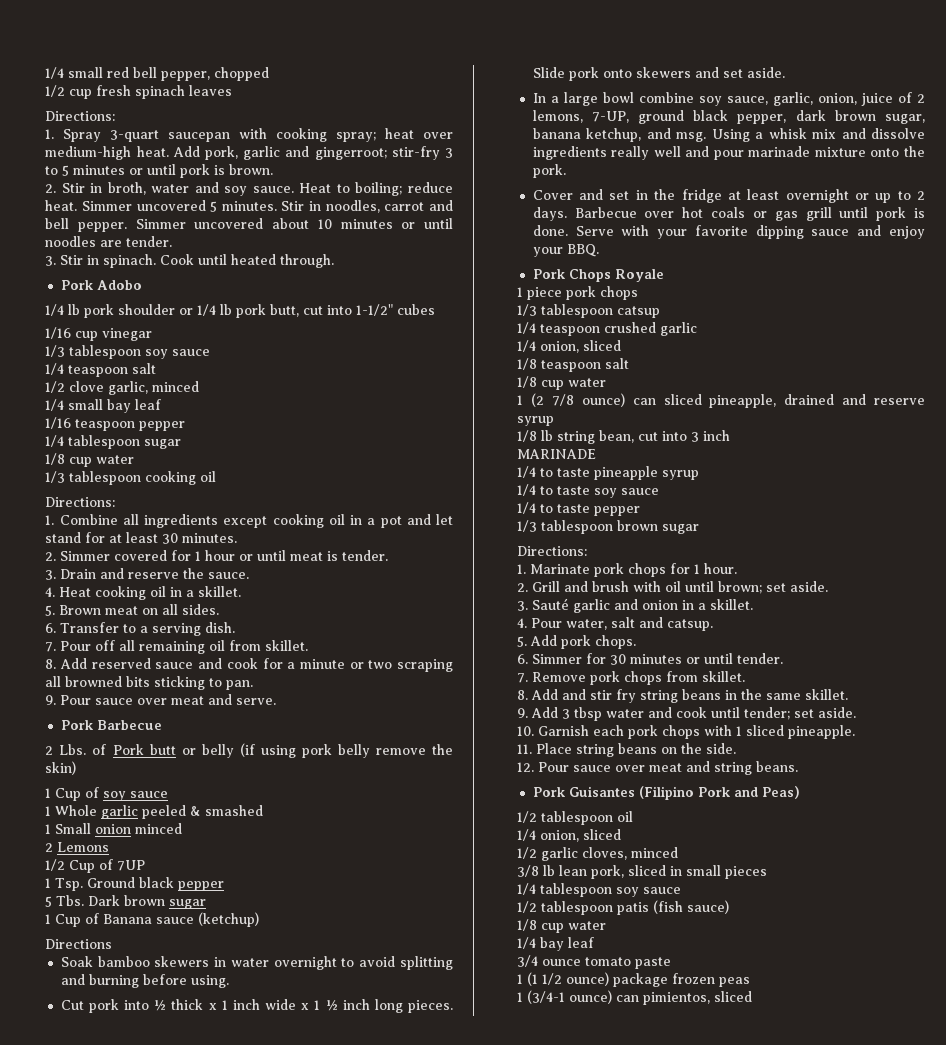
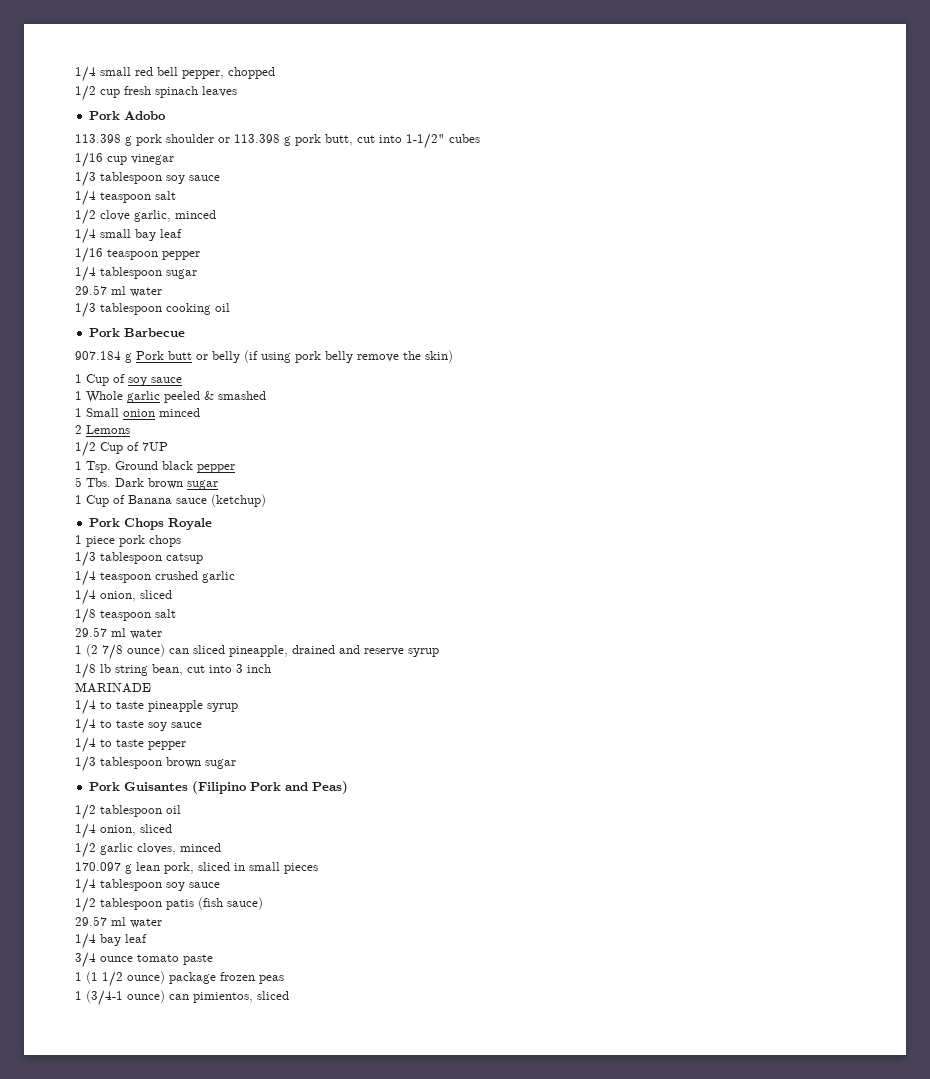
  1/2 cup fresh spinach leaves
- Directions:
- 1. Spray 3-quart saucepan with cooking spray; heat over medium-high heat. Add pork, garlic and gingerroot; stir-fry 3 to 5 minutes or until pork is brown.
- 2. Stir in broth, water and soy sauce. Heat to boiling; reduce heat. Simmer uncovered 5 minutes. Stir in noodles, carrot and bell pepper. Simmer uncovered about 10 minutes or until noodles are tender.
- 3. Stir in spinach. Cook until heated through.
- 1/4 lb pork shoulder or 1/4 lb pork butt, cut into 1-1/2" cubes
+ 113.398 g pork shoulder or 113.398 g pork butt, cut into 1-1/2" cubes
  1/4 tablespoon sugar
- 1/8 cup water
+ 29.57 ml water
  1/3 tablespoon cooking oil
- Directions:
- 1. Combine all ingredients except cooking oil in a pot and let stand for at least 30 minutes.
- 2. Simmer covered for 1 hour or until meat is tender.
- 3. Drain and reserve the sauce.
- 4. Heat cooking oil in a skillet.
- 5. Brown meat on all sides.
- 6. Transfer to a serving dish.
- 7. Pour off all remaining oil from skillet.
- 8. Add reserved sauce and cook for a minute or two scraping all browned bits sticking to pan.
- 9. Pour sauce over meat and serve.
- 2 Lbs. of Pork butt or belly (if using pork belly remove the skin)
+ 907.184 g Pork butt or belly (if using pork belly remove the skin)
- Directions
- Soak bamboo skewers in water overnight to avoid splitting and burning before using.
- Cut pork into ½ thick x 1 inch wide x 1 ½ inch long pieces. Slide pork onto skewers and set aside.
- In a large bowl combine soy sauce, garlic, onion, juice of 2 lemons, 7-UP, ground black pepper, dark brown sugar, banana ketchup, and msg. Using a whisk mix and dissolve ingredients really well and pour marinade mixture onto the pork.
- Cover and set in the fridge at least overnight or up to 2 days. Barbecue over hot coals or gas grill until pork is done. Serve with your favorite dipping sauce and enjoy your BBQ.
  1/8 teaspoon salt
- 1/8 cup water
+ 29.57 ml water
  1/3 tablespoon brown sugar
- Directions:
- 1. Marinate pork chops for 1 hour.
- 2. Grill and brush with oil until brown; set aside.
- 3. Sauté garlic and onion in a skillet.
- 4. Pour water, salt and catsup.
- 5. Add pork chops.
- 6. Simmer for 30 minutes or until tender.
- 7. Remove pork chops from skillet.
- 8. Add and stir fry string beans in the same skillet.
- 9. Add 3 tbsp water and cook until tender; set aside.
- 10. Garnish each pork chops with 1 sliced pineapple.
- 11. Place string beans on the side.
- 12. Pour sauce over meat and string beans.
- 3/8 lb lean pork, sliced in small pieces
+ 170.097 g lean pork, sliced in small pieces
  1/2 tablespoon patis (fish sauce)
- 1/8 cup water
+ 29.57 ml water

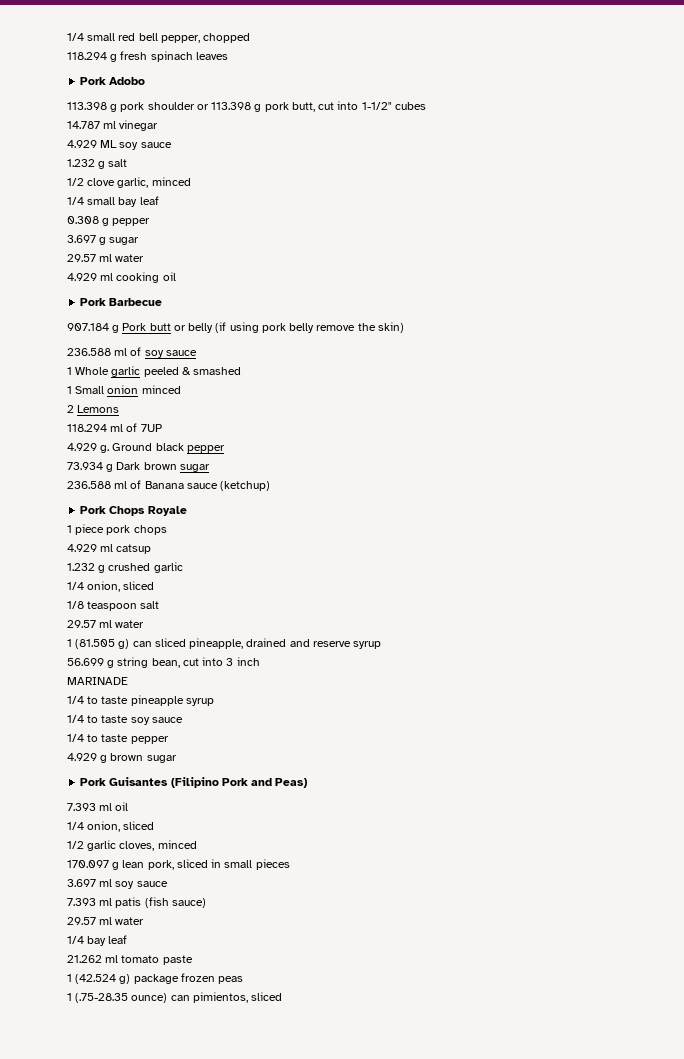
- 1/2 cup fresh spinach leaves
+ 118.294 g fresh spinach leaves
- 1/16 cup vinegar
+ 14.787 ml vinegar
- 1/3 tablespoon soy sauce
- 1/4 teaspoon salt
+ 4.929 ML soy sauce
+ 1.232 g salt
- 1/16 teaspoon pepper
- 1/4 tablespoon sugar
+ 0.308 g pepper
+ 3.697 g sugar
- 1/3 tablespoon cooking oil
+ 4.929 ml cooking oil
- 1 Cup of soy sauce
+ 236.588 ml of soy sauce
- 1/2 Cup of 7UP
+ 118.294 ml of 7UP
- 1 Tsp. Ground black pepper
+ 4.929 g. Ground black pepper
- 5 Tbs. Dark brown sugar
+ 73.934 g Dark brown sugar
- 1 Cup of Banana sauce (ketchup)
+ 236.588 ml of Banana sauce (ketchup)
- 1/3 tablespoon catsup
+ 4.929 ml catsup
- 1/4 teaspoon crushed garlic
+ 1.232 g crushed garlic
- 1 (2 7/8 ounce) can sliced pineapple, drained and reserve syrup
+ 1 (81.505 g) can sliced pineapple, drained and reserve syrup
- 1/8 lb string bean, cut into 3 inch
+ 56.699 g string bean, cut into 3 inch
- 1/3 tablespoon brown sugar
+ 4.929 g brown sugar
- 1/2 tablespoon oil
+ 7.393 ml oil
- 1/4 tablespoon soy sauce
- 1/2 tablespoon patis (fish sauce)
+ 3.697 ml soy sauce
+ 7.393 ml patis (fish sauce)
- 3/4 ounce tomato paste
+ 21.262 ml tomato paste
- 1 (1 1/2 ounce) package frozen peas
+ 1 (42.524 g) package frozen peas
- 1 (3/4-1 ounce) can pimientos, sliced
+ 1 (.75-28.35 ounce) can pimientos, sliced

